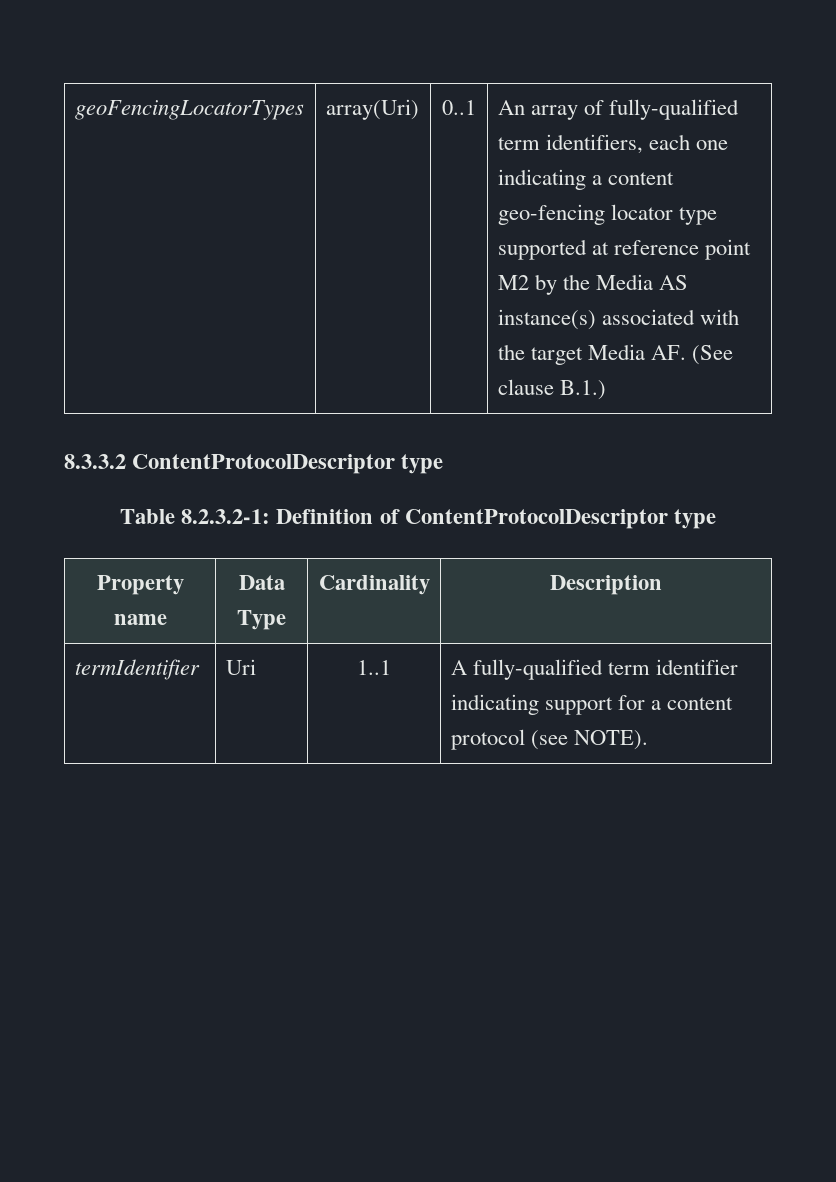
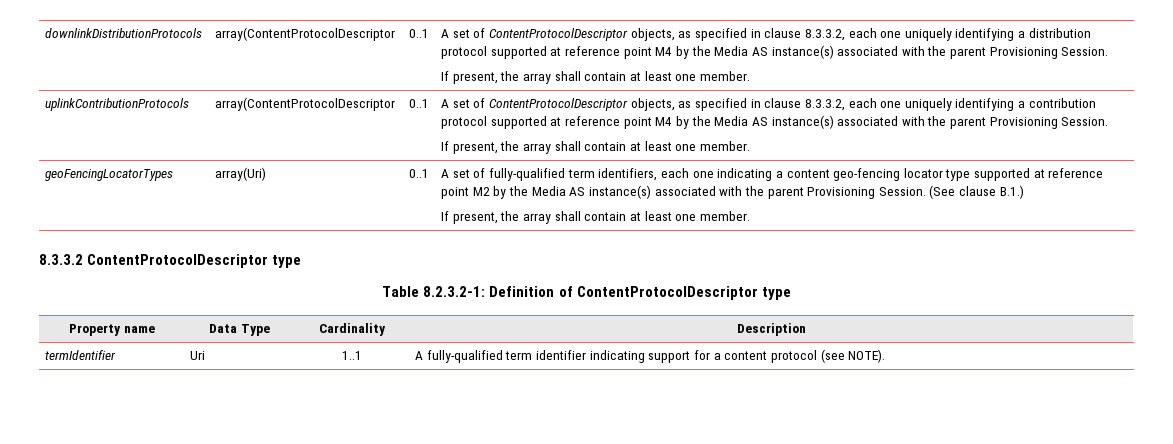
+ downlinkDistributionProtocols | array(ContentProtocolDescriptor | 0..1 | A set of ContentProtocolDescriptor objects, as specified in clause 8.3.3.2, each one uniquely identifying a distribution protocol supported at reference point M4 by the Media AS instance(s) associated with the parent Provisioning Session.
+ If present, the array shall contain at least one member.
+ uplinkContributionProtocols | array(ContentProtocolDescriptor | 0..1 | A set of ContentProtocolDescriptor objects, as specified in clause 8.3.3.2, each one uniquely identifying a contribution protocol supported at reference point M4 by the Media AS instance(s) associated with the parent Provisioning Session.
+ If present, the array shall contain at least one member.
- An array of fully-qualified term identifiers, each one indicating a content geo-fencing locator type supported at reference point M2 by the Media AS instance(s) associated with the target Media AF. (See clause B.1.)
+ A set of fully-qualified term identifiers, each one indicating a content geo-fencing locator type supported at reference point M2 by the Media AS instance(s) associated with the parent Provisioning Session. (See clause B.1.)
+ If present, the array shall contain at least one member.

